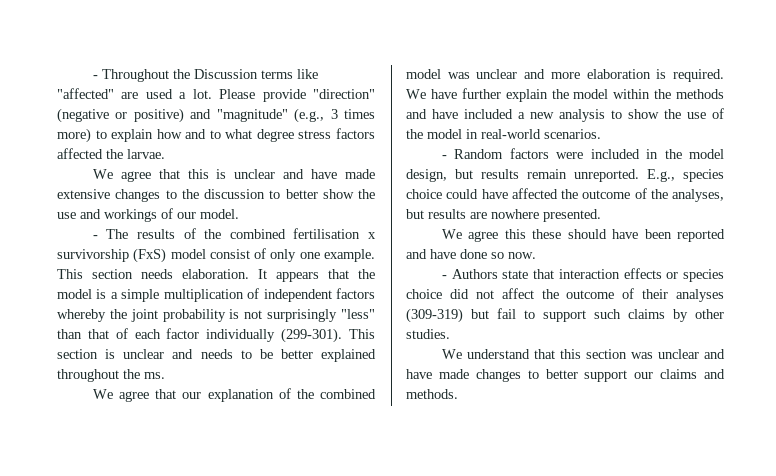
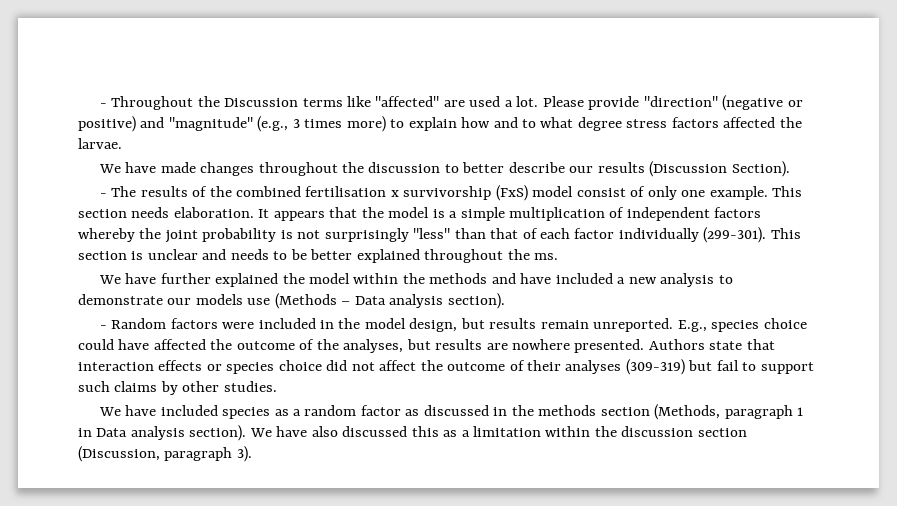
- We agree that this is unclear and have made extensive changes to the discussion to better show the use and workings of our model.
+ We have made changes throughout the discussion to better describe our results (Discussion Section).
- We agree that our explanation of the combined model was unclear and more elaboration is required. We have further explain the model within the methods and have included a new analysis to show the use of the model in real-world scenarios.
+ We have further explained the model within the methods and have included a new analysis to demonstrate our models use (Methods – Data analysis section).
- E.g., species choice could have affected the outcome of the analyses, but results are nowhere presented.
- We agree this these should have been reported and have done so now.
- - Authors state that interaction effects or species choice did not affect the outcome of their analyses (309-319) but fail to support such claims by other studies.
+ E.g., species choice could have affected the outcome of the analyses, but results are nowhere presented. Authors state that interaction effects or species choice did not affect the outcome of their analyses (309-319) but fail to support such claims by other studies.
- We understand that this section was unclear and have made changes to better support our claims and methods.
+ We have included species as a random factor as discussed in the methods section (Methods, paragraph 1 in Data analysis section). We have also discussed this as a limitation within the discussion section (Discussion, paragraph 3).

